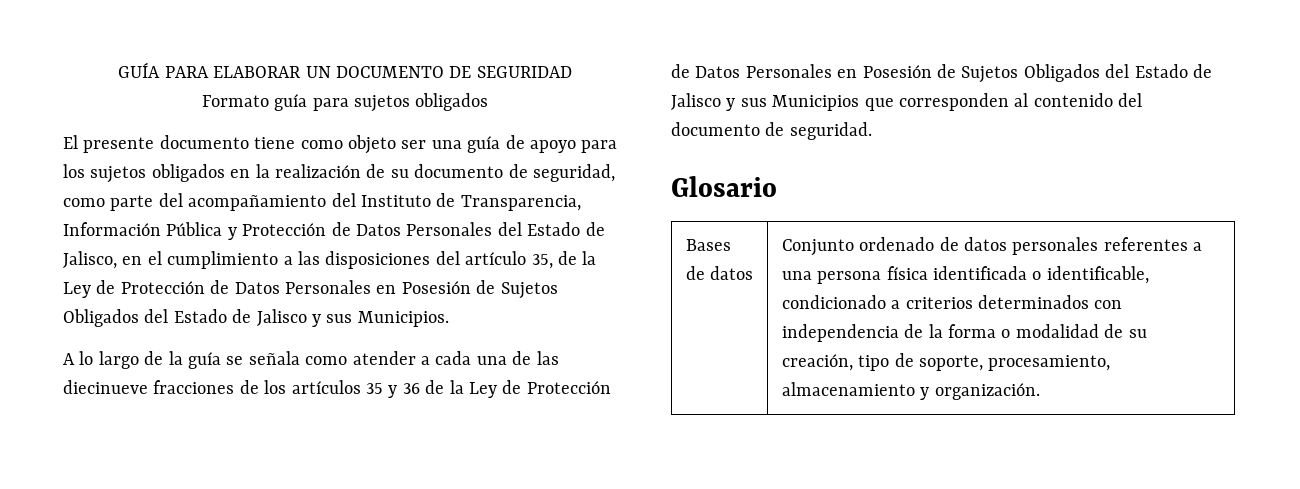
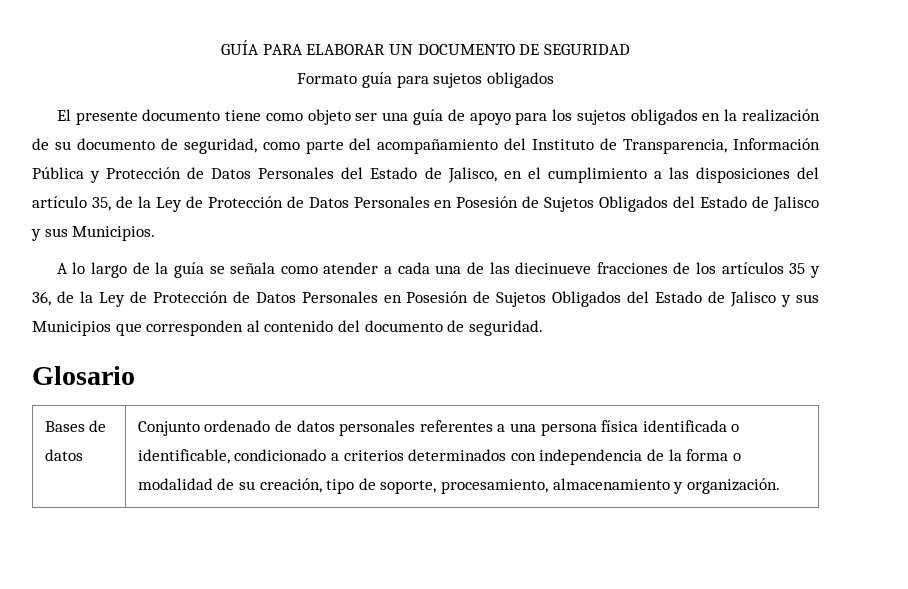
- A lo largo de la guía se señala como atender a cada una de las diecinueve fracciones de los artículos 35 y 36 de la Ley de Protección de Datos Personales en Posesión de Sujetos Obligados del Estado de Jalisco y sus Municipios que corresponden al contenido del documento de seguridad.
+ A lo largo de la guía se señala como atender a cada una de las diecinueve fracciones de los artículos 35 y 36, de la Ley de Protección de Datos Personales en Posesión de Sujetos Obligados del Estado de Jalisco y sus Municipios que corresponden al contenido del documento de seguridad.

